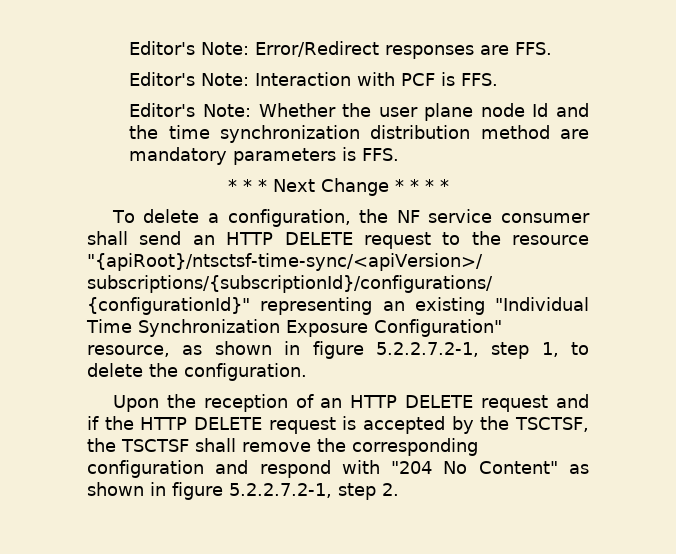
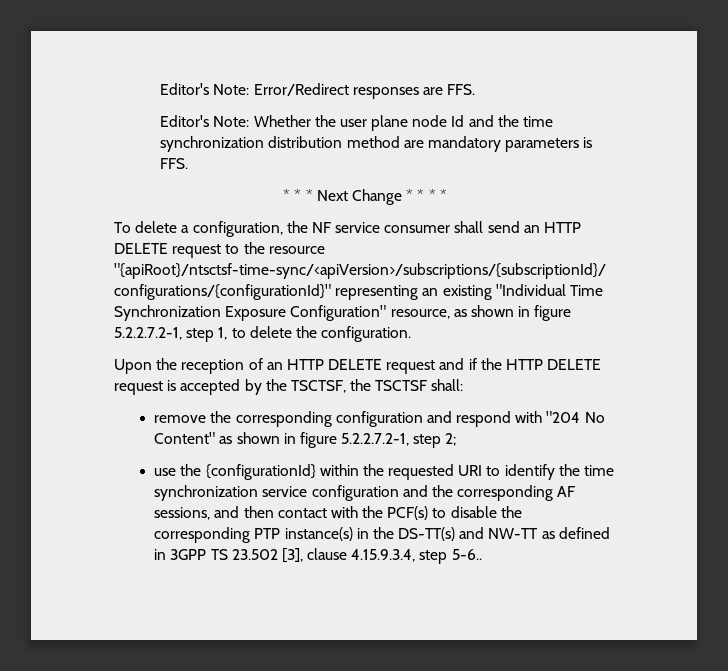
- Editor's Note: Interaction with PCF is FFS.
- Upon the reception of an HTTP DELETE request and if the HTTP DELETE request is accepted by the TSCTSF, the TSCTSF shall remove the corresponding configuration and respond with "204 No Content" as shown in figure 5.2.2.7.2-1, step 2.
+ Upon the reception of an HTTP DELETE request and if the HTTP DELETE request is accepted by the TSCTSF, the TSCTSF shall:
+ remove the corresponding configuration and respond with "204 No Content" as shown in figure 5.2.2.7.2-1, step 2;
+ use the {configurationId} within the requested URI to identify the time synchronization service configuration and the corresponding AF sessions, and then contact with the PCF(s) to disable the corresponding PTP instance(s) in the DS-TT(s) and NW-TT as defined in 3GPP TS 23.502 [3], clause 4.15.9.3.4, step 5-6..

